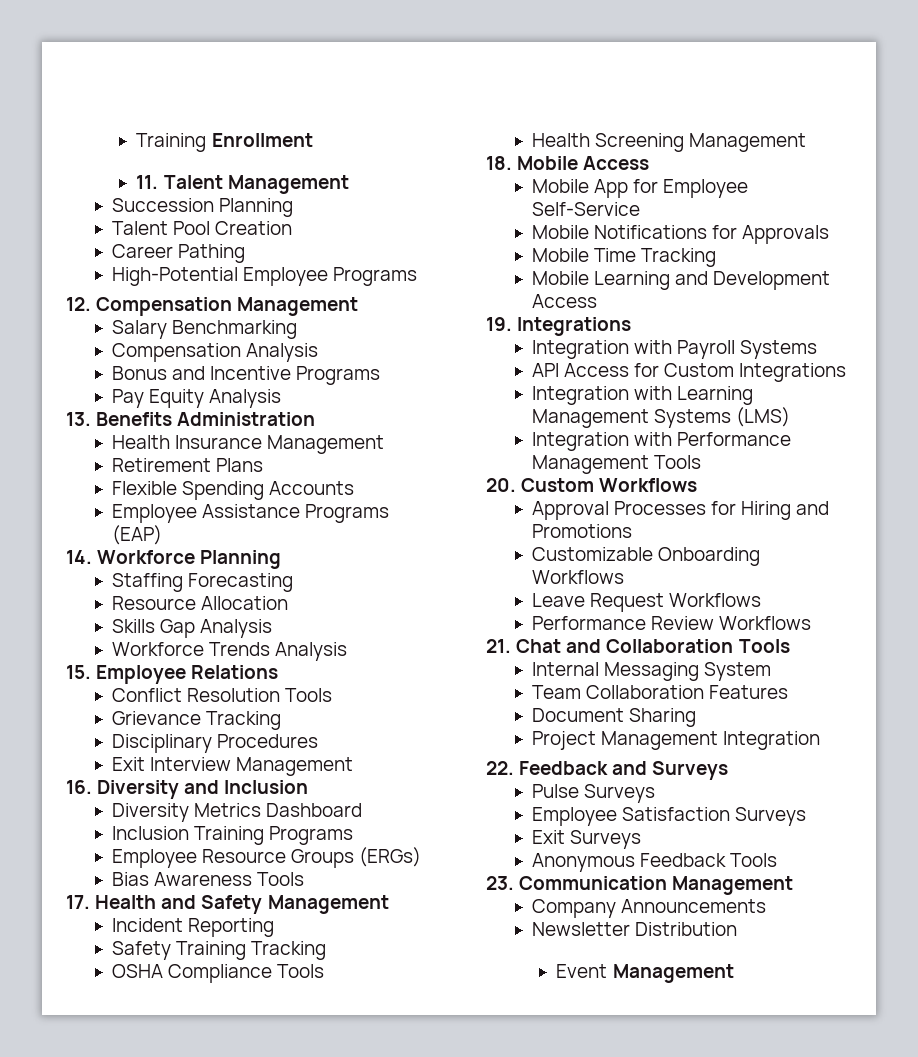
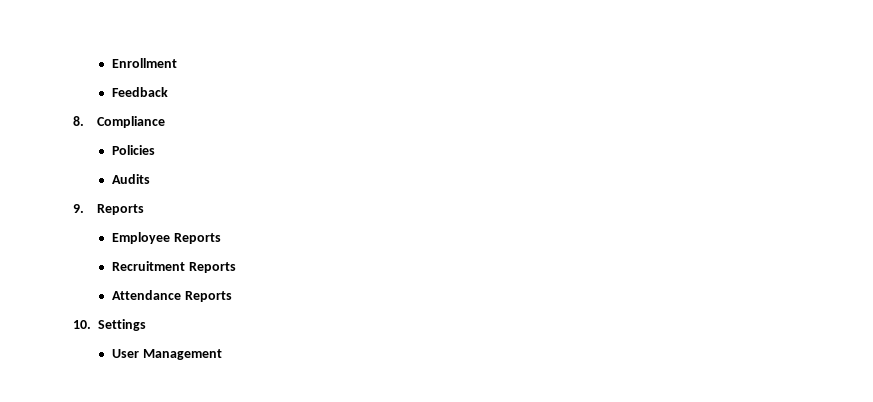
- Training Enrollment
+ Enrollment
- 11. Talent Management
- Succession Planning
- Talent Pool Creation
- Career Pathing
- High-Potential Employee Programs
- 12. Compensation Management
- Salary Benchmarking
- Compensation Analysis
- Bonus and Incentive Programs
- Pay Equity Analysis
- 13. Benefits Administration
- Health Insurance Management
- Retirement Plans
- Flexible Spending Accounts
- Employee Assistance Programs (EAP)
- 14. Workforce Planning
- Staffing Forecasting
- Resource Allocation
- Skills Gap Analysis
- Workforce Trends Analysis
- 15. Employee Relations
- Conflict Resolution Tools
- Grievance Tracking
- Disciplinary Procedures
- Exit Interview Management
- 16. Diversity and Inclusion
- Diversity Metrics Dashboard
- Inclusion Training Programs
- Employee Resource Groups (ERGs)
- Bias Awareness Tools
- 17. Health and Safety Management
- Incident Reporting
- Safety Training Tracking
- OSHA Compliance Tools
- Health Screening Management
- 18. Mobile Access
- Mobile App for Employee Self-Service
- Mobile Notifications for Approvals
- Mobile Time Tracking
- Mobile Learning and Development Access
- 19. Integrations
- Integration with Payroll Systems
- API Access for Custom Integrations
- Integration with Learning Management Systems (LMS)
- Integration with Performance Management Tools
- 20. Custom Workflows
- Approval Processes for Hiring and Promotions
- Customizable Onboarding Workflows
- Leave Request Workflows
- Performance Review Workflows
- 21. Chat and Collaboration Tools
- Internal Messaging System
- Team Collaboration Features
- Document Sharing
- Project Management Integration
- 22. Feedback and Surveys
- Pulse Surveys
- Employee Satisfaction Surveys
- Exit Surveys
- Anonymous Feedback Tools
- 23. Communication Management
- Company Announcements
- Newsletter Distribution
- Event Management
+ Feedback
+ 8. Compliance
+ Policies
+ Audits
+ 9. Reports
+ Employee Reports
+ Recruitment Reports
+ Attendance Reports
+ 10. Settings
+ User Management

